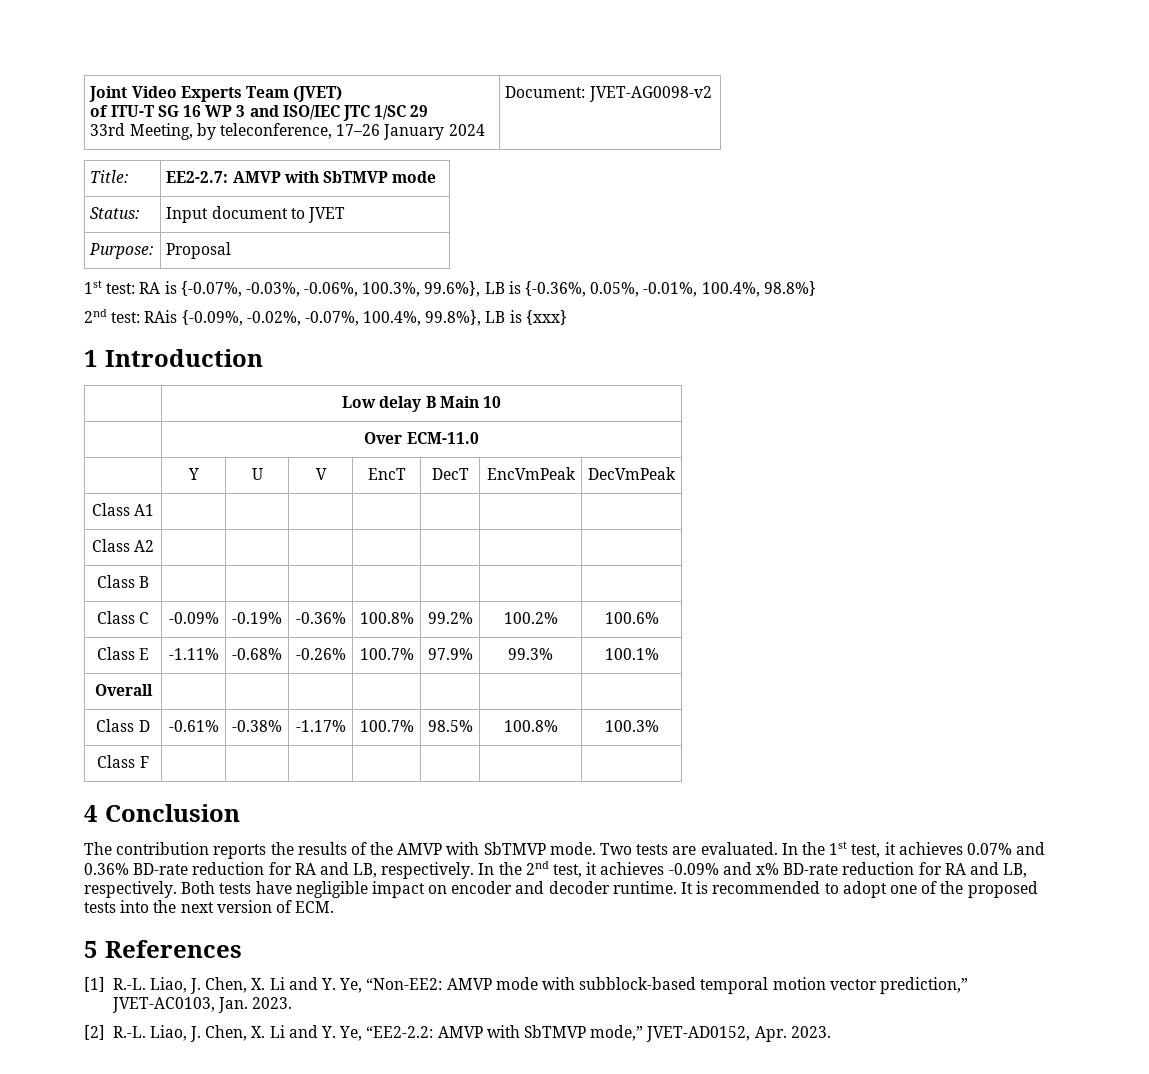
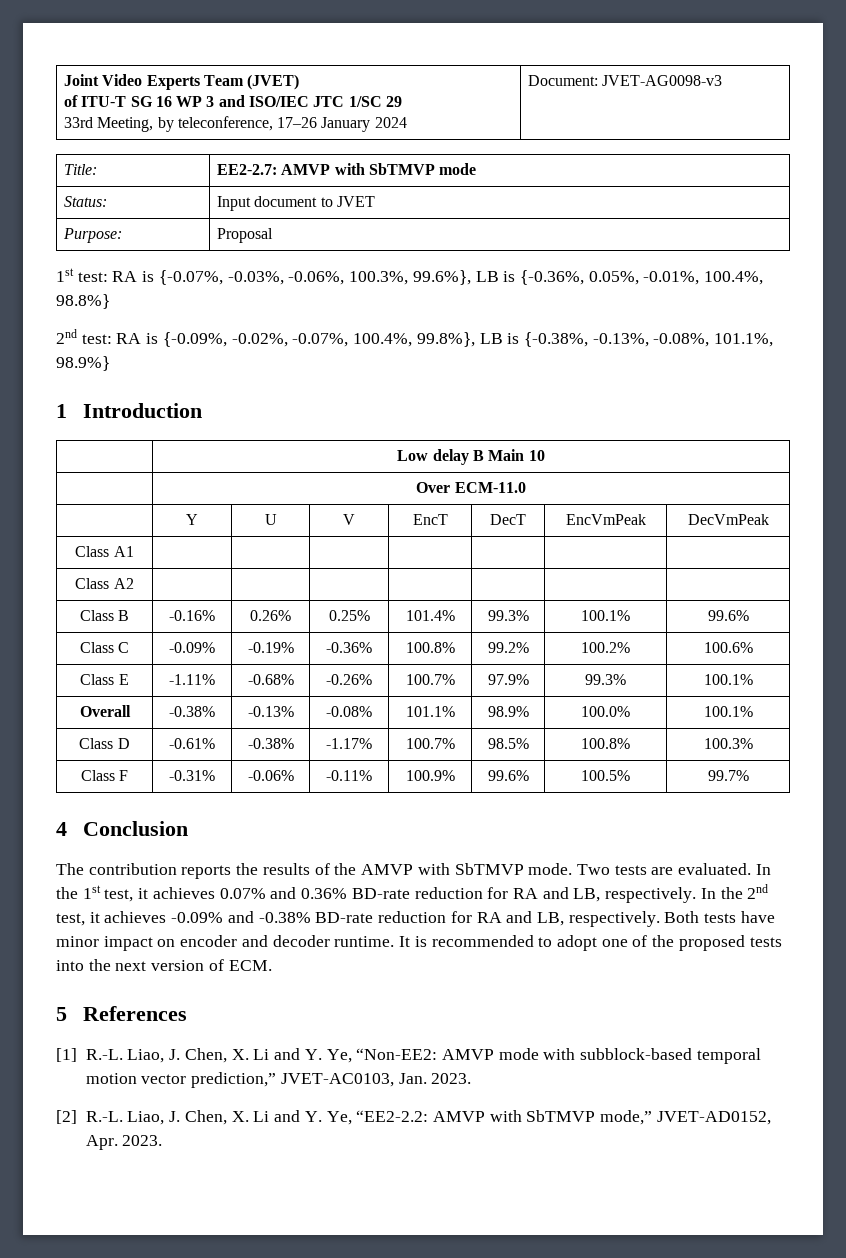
  Joint Video Experts Team (JVET)
  of ITU-T SG 16 WP 3 and ISO/IEC JTC 1/SC 29
- 33rd Meeting, by teleconference, 17–26 January 2024 | Document: JVET-AG0098-v2
+ 33rd Meeting, by teleconference, 17–26 January 2024 | Document: JVET-AG0098-v3
- 2nd test: RAis {-0.09%, -0.02%, -0.07%, 100.4%, 99.8%}, LB is {xxx}
+ 2nd test: RA is {-0.09%, -0.02%, -0.07%, 100.4%, 99.8%}, LB is {-0.38%, -0.13%, -0.08%, 101.1%, 98.9%}
- Class B | | | | | | |
+ Class B | -0.16% | 0.26% | 0.25% | 101.4% | 99.3% | 100.1% | 99.6%
- Overall | | | | | | |
+ Overall | -0.38% | -0.13% | -0.08% | 101.1% | 98.9% | 100.0% | 100.1%
- Class F | | | | | | |
+ Class F | -0.31% | -0.06% | -0.11% | 100.9% | 99.6% | 100.5% | 99.7%
- In the 2nd test, it achieves -0.09% and x% BD-rate reduction for RA and LB, respectively.
+ In the 2nd test, it achieves -0.09% and -0.38% BD-rate reduction for RA and LB, respectively.
- Both tests have negligible impact on encoder and decoder runtime.
+ Both tests have minor impact on encoder and decoder runtime.

